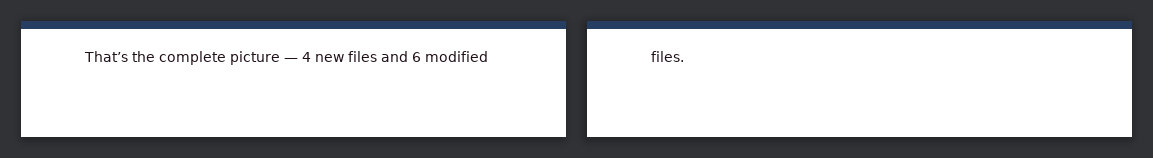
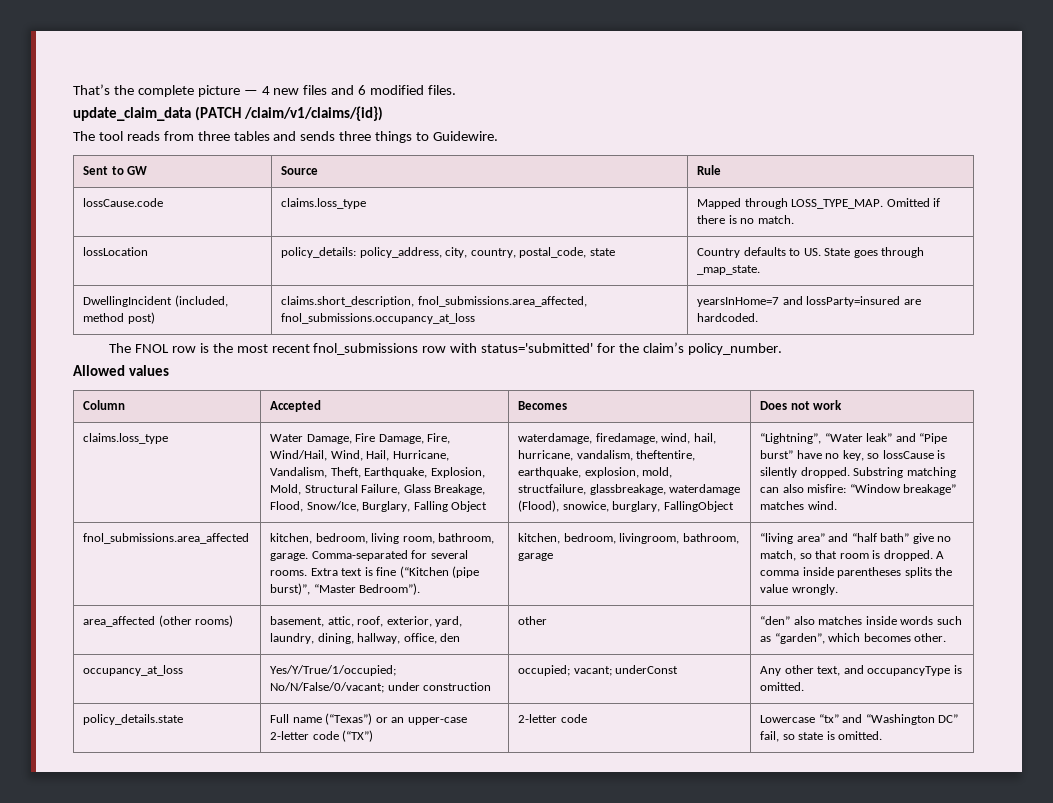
+ update_claim_data (PATCH /claim/v1/claims/{id})
+ The tool reads from three tables and sends three things to Guidewire.
+ Sent to GW | Source | Rule
+ lossCause.code | claims.loss_type | Mapped through LOSS_TYPE_MAP. Omitted if there is no match.
+ lossLocation | policy_details: policy_address, city, country, postal_code, state | Country defaults to US. State goes through _map_state.
+ DwellingIncident (included, method post) | claims.short_description, fnol_submissions.area_affected, fnol_submissions.occupancy_at_loss | yearsInHome=7 and lossParty=insured are hardcoded.
+ The FNOL row is the most recent fnol_submissions row with status='submitted' for the claim’s policy_number.
+ Allowed values
+ Column | Accepted | Becomes | Does not work
+ claims.loss_type | Water Damage, Fire Damage, Fire, Wind/Hail, Wind, Hail, Hurricane, Vandalism, Theft, Earthquake, Explosion, Mold, Structural Failure, Glass Breakage, Flood, Snow/Ice, Burglary, Falling Object | waterdamage, firedamage, wind, hail, hurricane, vandalism, theftentire, earthquake, explosion, mold, structfailure, glassbreakage, waterdamage (Flood), snowice, burglary, FallingObject | “Lightning”, “Water leak” and “Pipe burst” have no key, so lossCause is silently dropped. Substring matching can also misfire: “Window breakage” matches wind.
+ fnol_submissions.area_affected | kitchen, bedroom, living room, bathroom, garage. Comma-separated for several rooms. Extra text is fine (“Kitchen (pipe burst)”, “Master Bedroom”). | kitchen, bedroom, livingroom, bathroom, garage | “living area” and “half bath” give no match, so that room is dropped. A comma inside parentheses splits the value wrongly.
+ area_affected (other rooms) | basement, attic, roof, exterior, yard, laundry, dining, hallway, office, den | other | “den” also matches inside words such as “garden”, which becomes other.
+ occupancy_at_loss | Yes/Y/True/1/occupied; No/N/False/0/vacant; under construction | occupied; vacant; underConst | Any other text, and occupancyType is omitted.
+ policy_details.state | Full name (“Texas”) or an upper-case 2-letter code (“TX”) | 2-letter code | Lowercase “tx” and “Washington DC” fail, so state is omitted.

